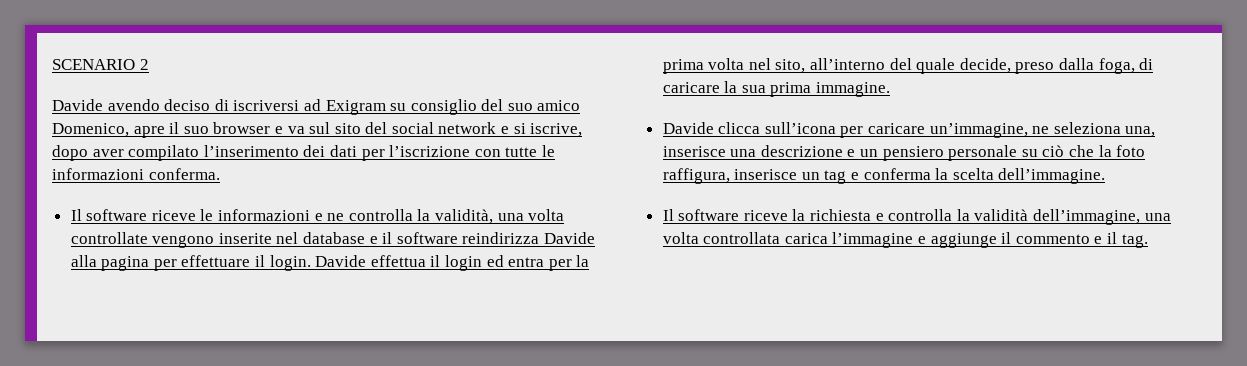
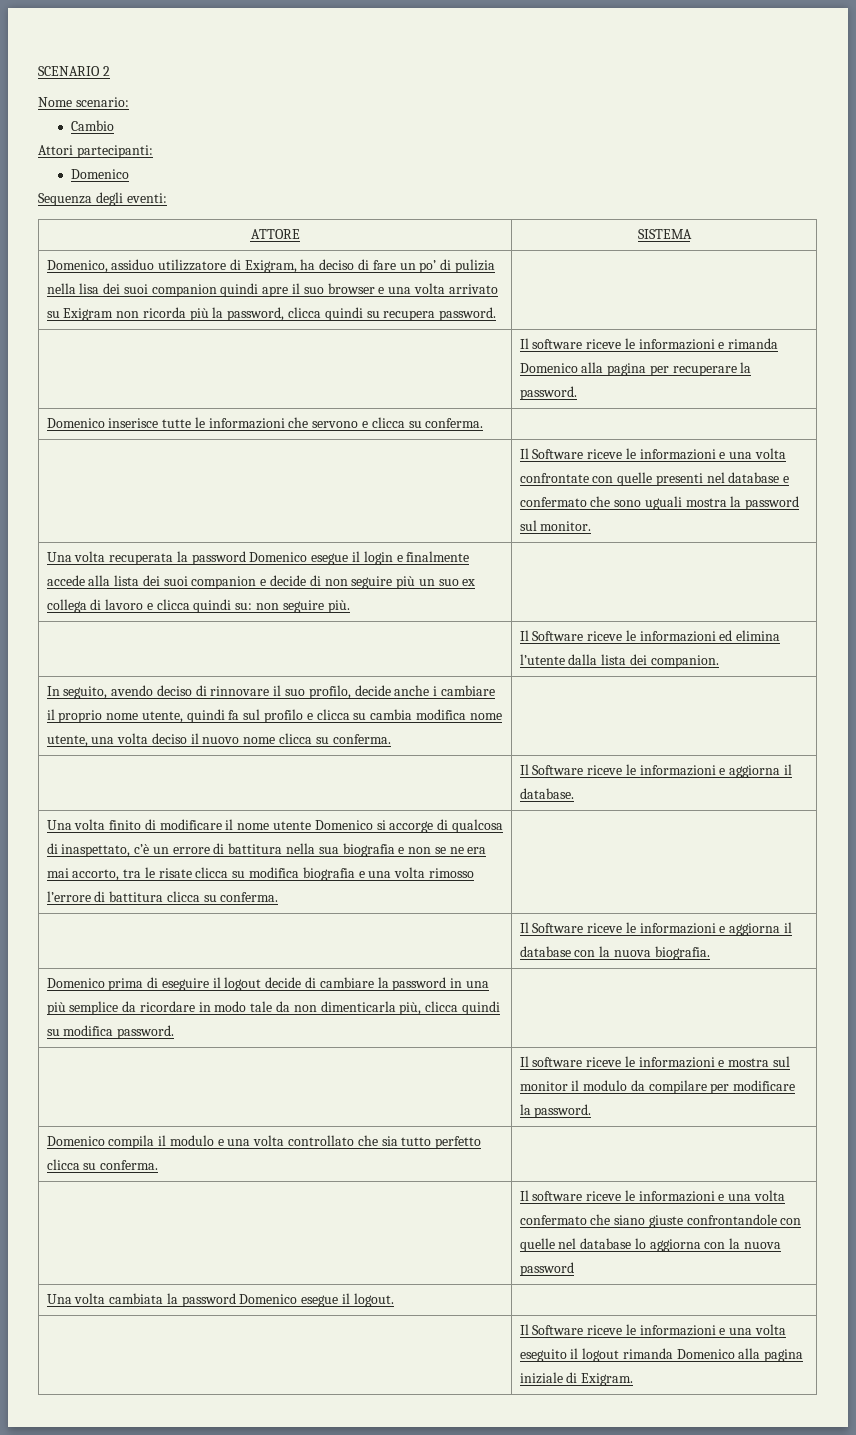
- Davide avendo deciso di iscriversi ad Exigram su consiglio del suo amico Domenico, apre il suo browser e va sul sito del social network e si iscrive, dopo aver compilato l’inserimento dei dati per l’iscrizione con tutte le informazioni conferma.
- Il software riceve le informazioni e ne controlla la validità, una volta controllate vengono inserite nel database e il software reindirizza Davide alla pagina per effettuare il login. Davide effettua il login ed entra per la prima volta nel sito, all’interno del quale decide, preso dalla foga, di caricare la sua prima immagine.
- Davide clicca sull’icona per caricare un’immagine, ne seleziona una, inserisce una descrizione e un pensiero personale su ciò che la foto raffigura, inserisce un tag e conferma la scelta dell’immagine.
- Il software riceve la richiesta e controlla la validità dell’immagine, una volta controllata carica l’immagine e aggiunge il commento e il tag.
+ Nome scenario:
+ Cambio
+ Attori partecipanti:
+ Domenico
+ Sequenza degli eventi:
+ ATTORE | SISTEMA
+ Domenico, assiduo utilizzatore di Exigram, ha deciso di fare un po’ di pulizia nella lisa dei suoi companion quindi apre il suo browser e una volta arrivato su Exigram non ricorda più la password, clicca quindi su recupera password. |
+ | Il software riceve le informazioni e rimanda Domenico alla pagina per recuperare la password.
+ Domenico inserisce tutte le informazioni che servono e clicca su conferma. |
+ | Il Software riceve le informazioni e una volta confrontate con quelle presenti nel database e confermato che sono uguali mostra la password sul monitor.
+ Una volta recuperata la password Domenico esegue il login e finalmente accede alla lista dei suoi companion e decide di non seguire più un suo ex collega di lavoro e clicca quindi su: non seguire più. |
+ | Il Software riceve le informazioni ed elimina l’utente dalla lista dei companion.
+ In seguito, avendo deciso di rinnovare il suo profilo, decide anche i cambiare il proprio nome utente, quindi fa sul profilo e clicca su cambia modifica nome utente, una volta deciso il nuovo nome clicca su conferma. |
+ | Il Software riceve le informazioni e aggiorna il database.
+ Una volta finito di modificare il nome utente Domenico si accorge di qualcosa di inaspettato, c’è un errore di battitura nella sua biografia e non se ne era mai accorto, tra le risate clicca su modifica biografia e una volta rimosso l’errore di battitura clicca su conferma. |
+ | Il Software riceve le informazioni e aggiorna il database con la nuova biografia.
+ Domenico prima di eseguire il logout decide di cambiare la password in una più semplice da ricordare in modo tale da non dimenticarla più, clicca quindi su modifica password. |
+ | Il software riceve le informazioni e mostra sul monitor il modulo da compilare per modificare la password.
+ Domenico compila il modulo e una volta controllato che sia tutto perfetto clicca su conferma. |
+ | Il software riceve le informazioni e una volta confermato che siano giuste confrontandole con quelle nel database lo aggiorna con la nuova password
+ Una volta cambiata la password Domenico esegue il logout. |
+ | Il Software riceve le informazioni e una volta eseguito il logout rimanda Domenico alla pagina iniziale di Exigram.

